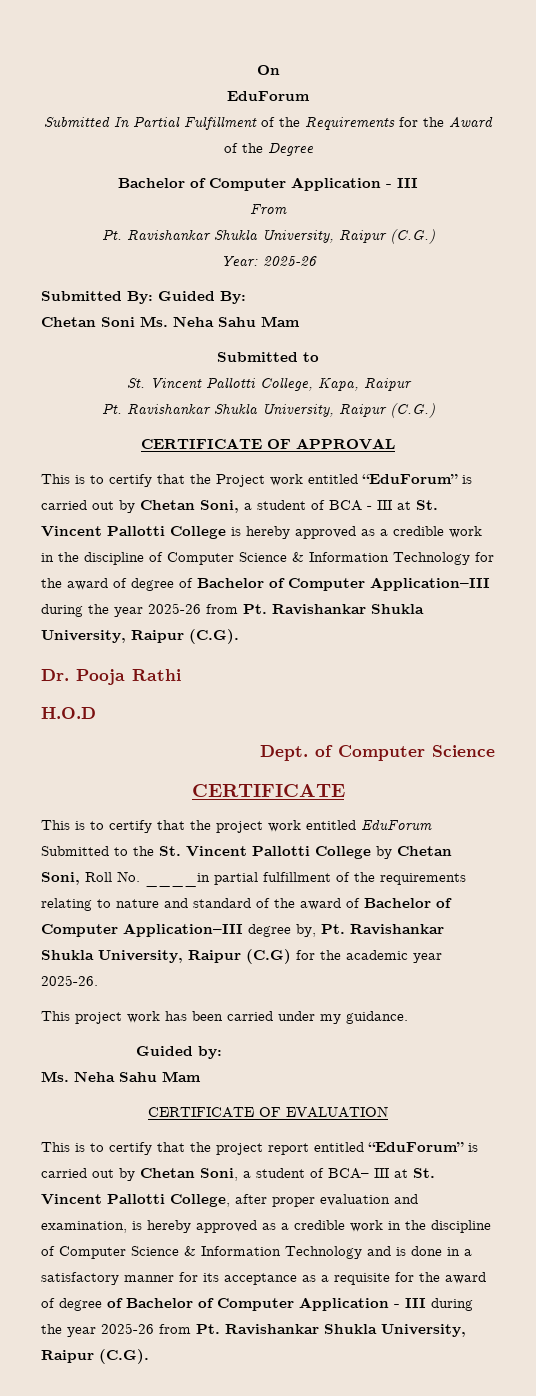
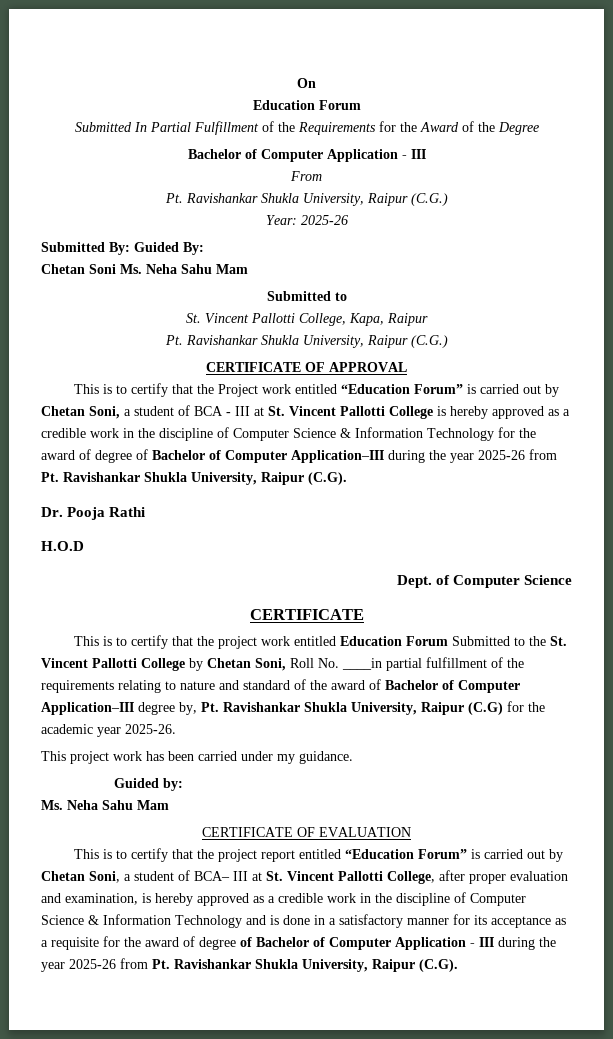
  On
- EduForum
+ Education Forum
- This is to certify that the Project work entitled “EduForum” is carried out by Chetan Soni, a student of BCA - III at St. Vincent Pallotti College is hereby approved as a credible work in the discipline of Computer Science & Information Technology for the award of degree of Bachelor of Computer Application–III during the year 2025-26 from Pt. Ravishankar Shukla University, Raipur (C.G).
+ This is to certify that the Project work entitled “Education Forum” is carried out by Chetan Soni, a student of BCA - III at St. Vincent Pallotti College is hereby approved as a credible work in the discipline of Computer Science & Information Technology for the award of degree of Bachelor of Computer Application–III during the year 2025-26 from Pt. Ravishankar Shukla University, Raipur (C.G).
- This is to certify that the project work entitled EduForum Submitted to the St. Vincent Pallotti College by Chetan Soni, Roll No. ____in partial fulfillment of the requirements relating to nature and standard of the award of Bachelor of Computer Application–III degree by, Pt. Ravishankar Shukla University, Raipur (C.G) for the academic year 2025-26.
+ This is to certify that the project work entitled Education Forum Submitted to the St. Vincent Pallotti College by Chetan Soni, Roll No. ____in partial fulfillment of the requirements relating to nature and standard of the award of Bachelor of Computer Application–III degree by, Pt. Ravishankar Shukla University, Raipur (C.G) for the academic year 2025-26.
- This is to certify that the project report entitled “EduForum” is carried out by Chetan Soni, a student of BCA– III at St. Vincent Pallotti College, after proper evaluation and examination, is hereby approved as a credible work in the discipline of Computer Science & Information Technology and is done in a satisfactory manner for its acceptance as a requisite for the award of degree of Bachelor of Computer Application - III during the year 2025-26 from Pt. Ravishankar Shukla University, Raipur (C.G).
+ This is to certify that the project report entitled “Education Forum” is carried out by Chetan Soni, a student of BCA– III at St. Vincent Pallotti College, after proper evaluation and examination, is hereby approved as a credible work in the discipline of Computer Science & Information Technology and is done in a satisfactory manner for its acceptance as a requisite for the award of degree of Bachelor of Computer Application - III during the year 2025-26 from Pt. Ravishankar Shukla University, Raipur (C.G).

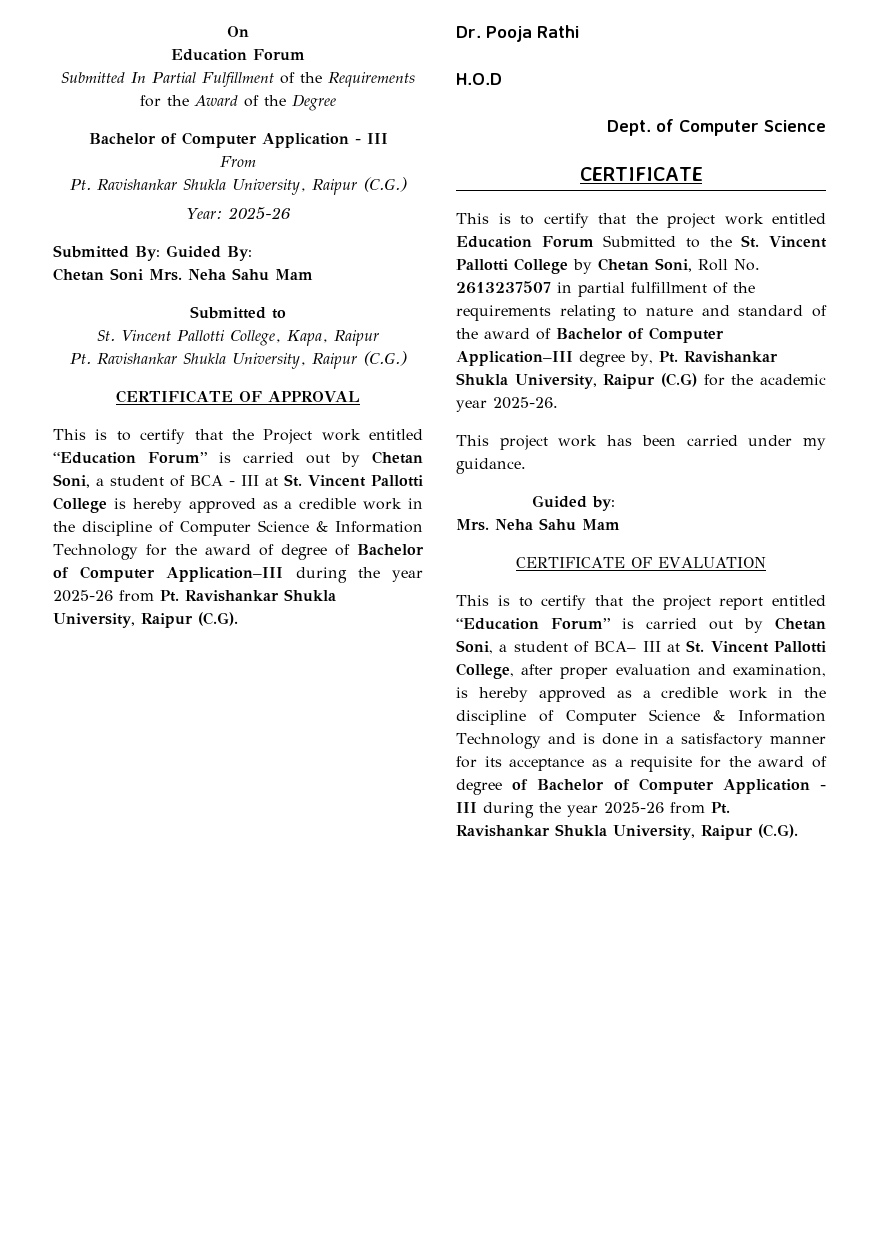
- Chetan Soni Ms. Neha Sahu Mam
+ Chetan Soni Mrs. Neha Sahu Mam
- This is to certify that the project work entitled Education Forum Submitted to the St. Vincent Pallotti College by Chetan Soni, Roll No. ____in partial fulfillment of the requirements relating to nature and standard of the award of Bachelor of Computer Application–III degree by, Pt. Ravishankar Shukla University, Raipur (C.G) for the academic year 2025-26.
+ This is to certify that the project work entitled Education Forum Submitted to the St. Vincent Pallotti College by Chetan Soni, Roll No. 2613237507 in partial fulfillment of the requirements relating to nature and standard of the award of Bachelor of Computer Application–III degree by, Pt. Ravishankar Shukla University, Raipur (C.G) for the academic year 2025-26.
  Guided by:
- Ms. Neha Sahu Mam
+ Mrs. Neha Sahu Mam

